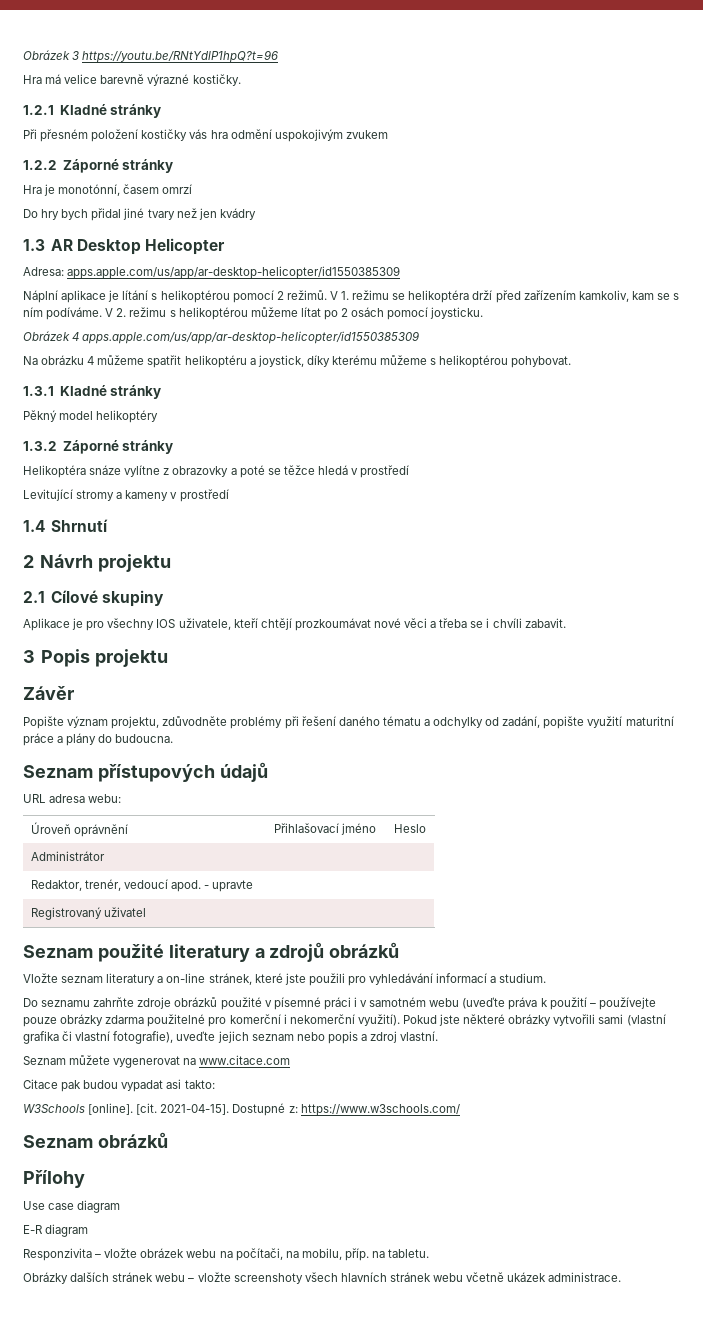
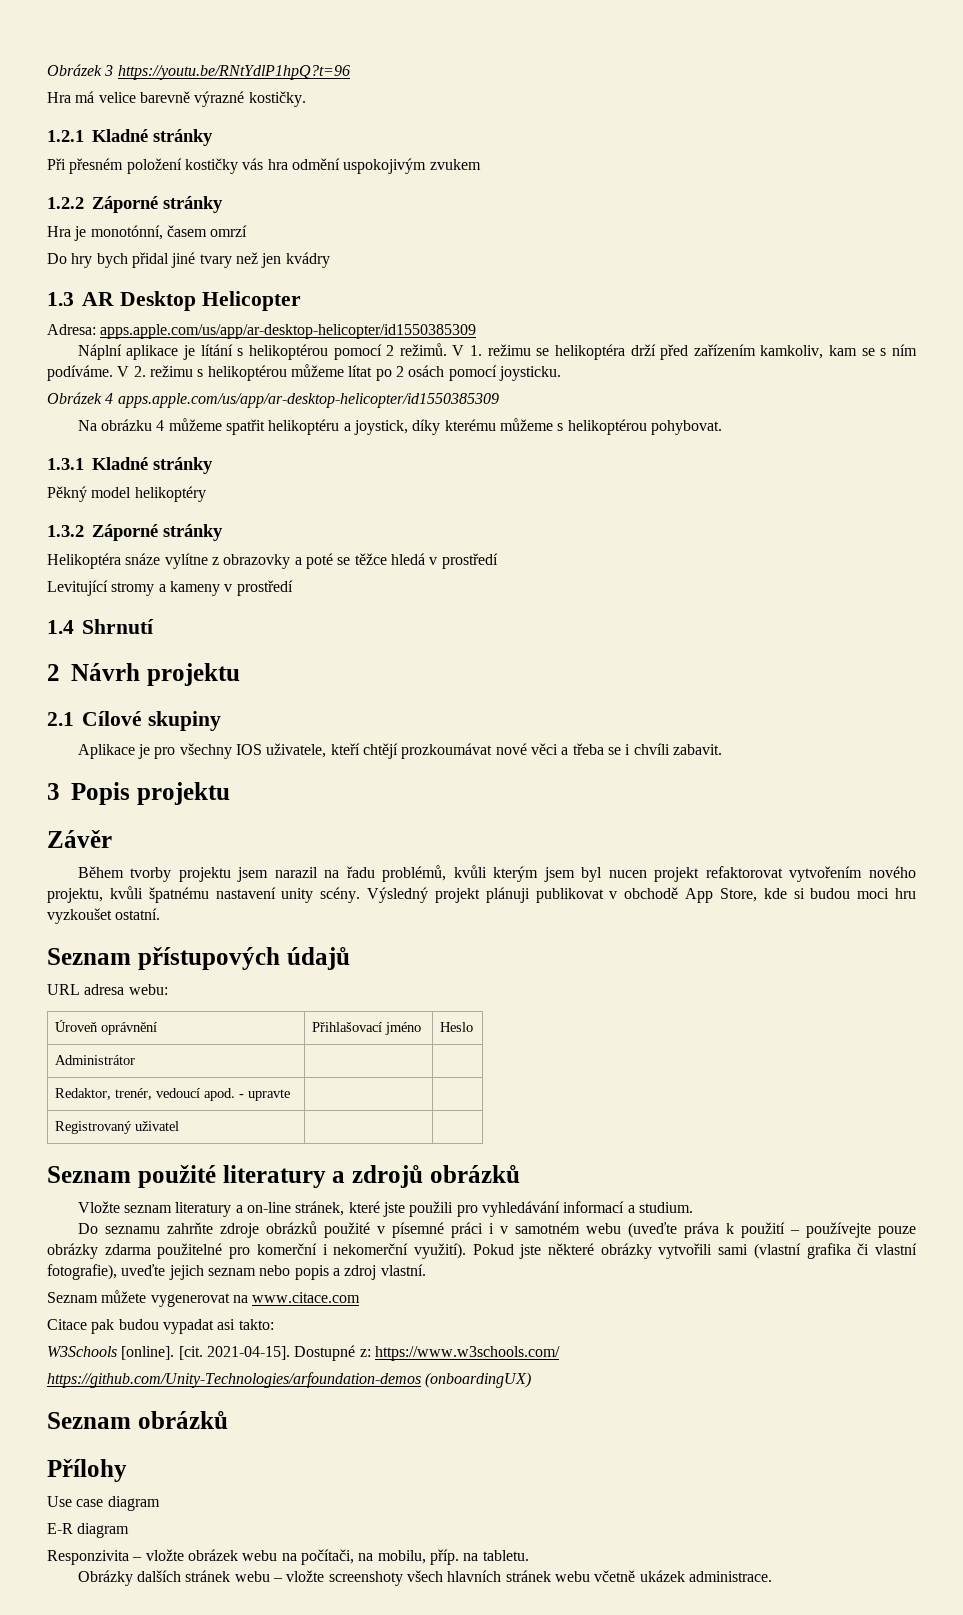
- Popište význam projektu, zdůvodněte problémy při řešení daného tématu a odchylky od zadání, popište využití maturitní práce a plány do budoucna.
+ Během tvorby projektu jsem narazil na řadu problémů, kvůli kterým jsem byl nucen projekt refaktorovat vytvořením nového projektu, kvůli špatnému nastavení unity scény. Výsledný projekt plánuji publikovat v obchodě App Store, kde si budou moci hru vyzkoušet ostatní.
+ https://github.com/Unity-Technologies/arfoundation-demos (onboardingUX)

